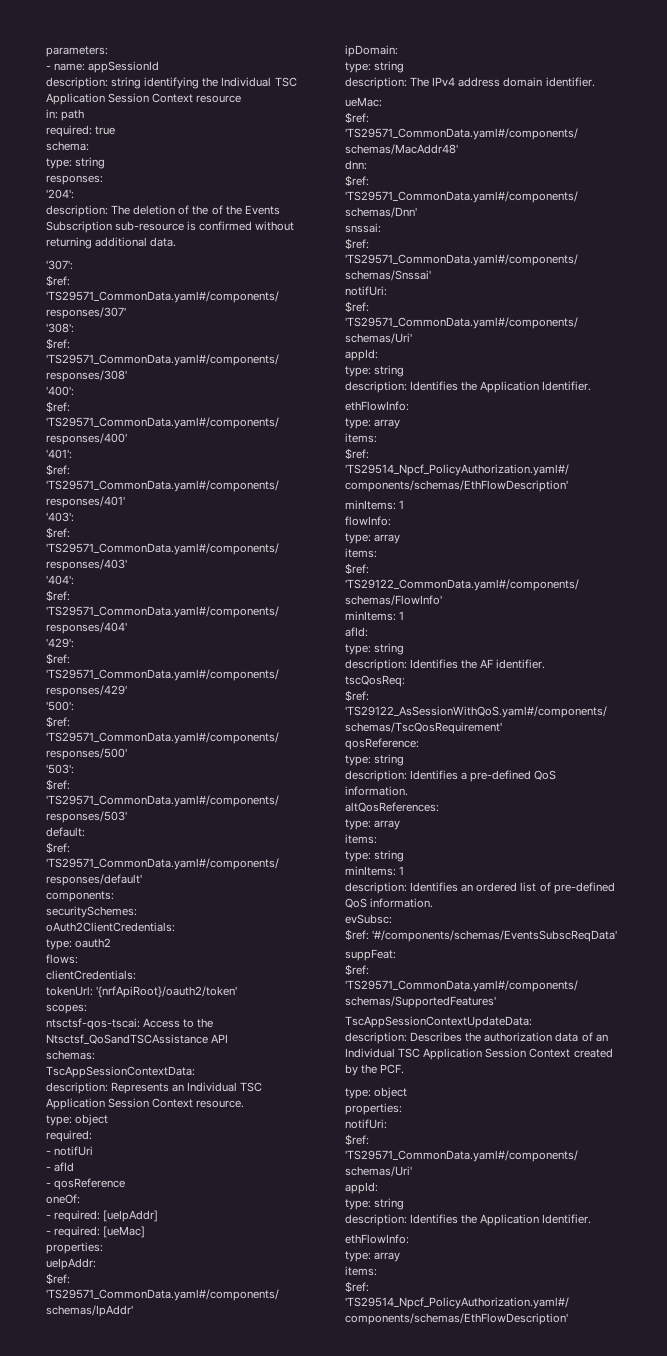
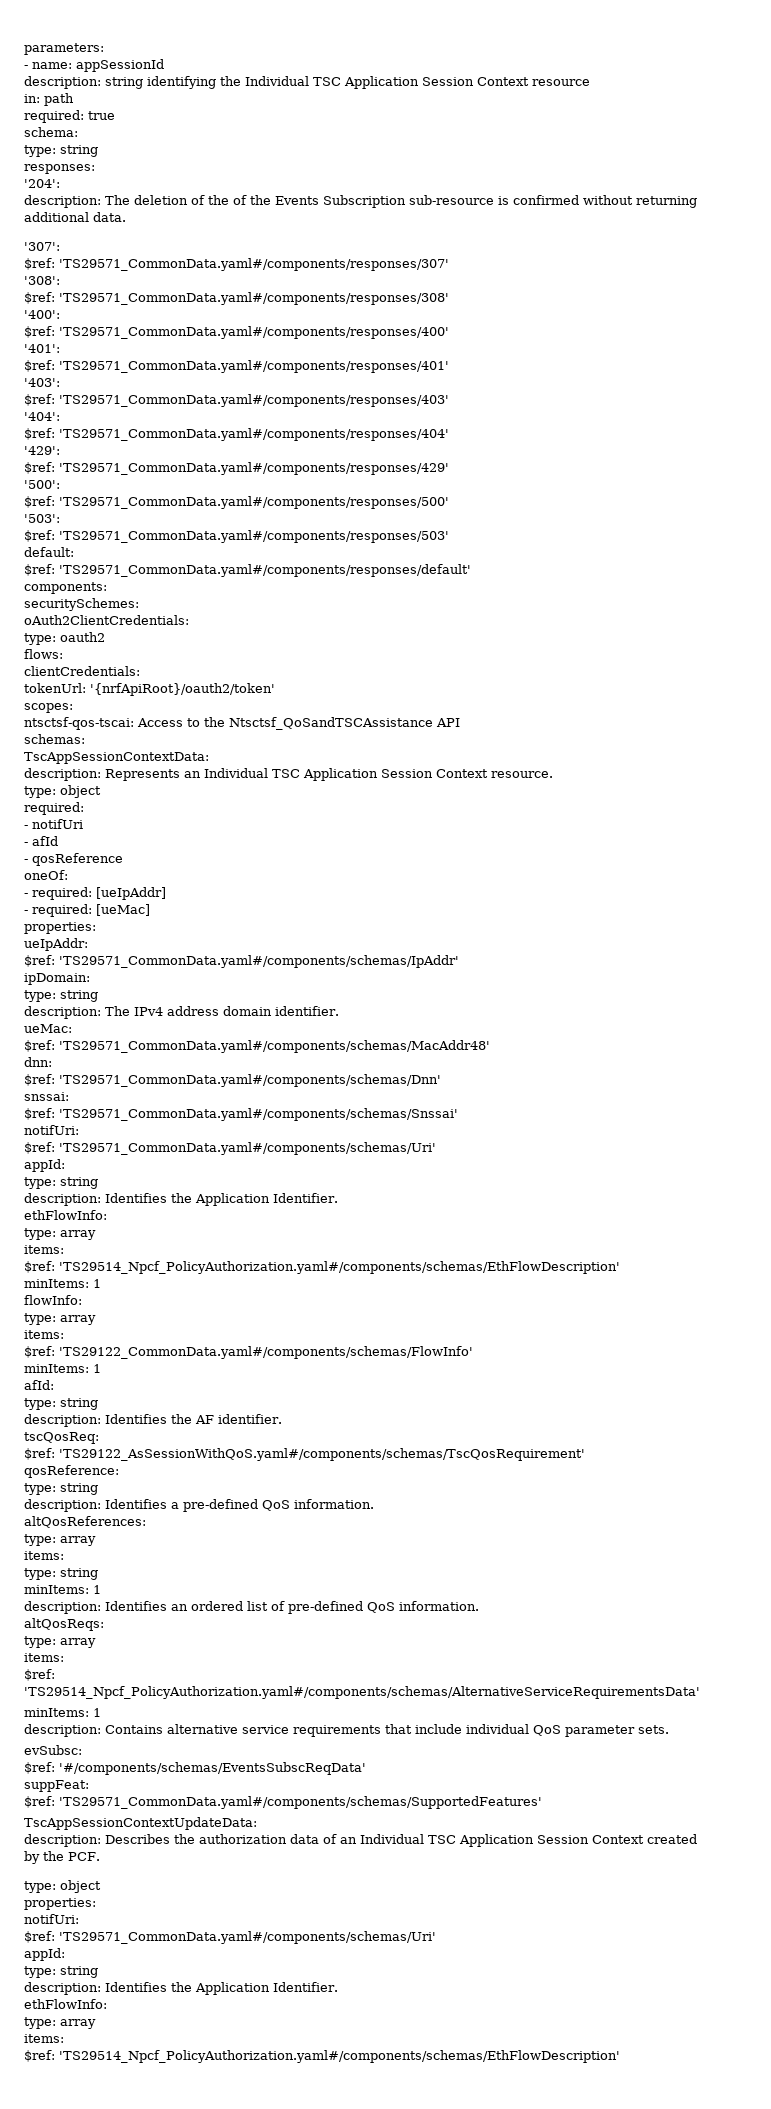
+ altQosReqs:
+ type: array
+ items:
+ $ref: 'TS29514_Npcf_PolicyAuthorization.yaml#/components/schemas/AlternativeServiceRequirementsData'
+ minItems: 1
+ description: Contains alternative service requirements that include individual QoS parameter sets.

